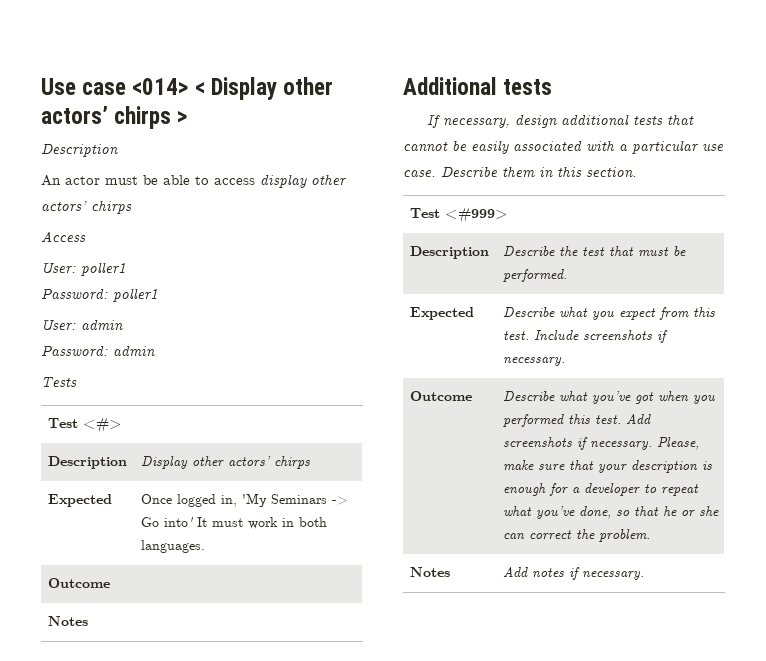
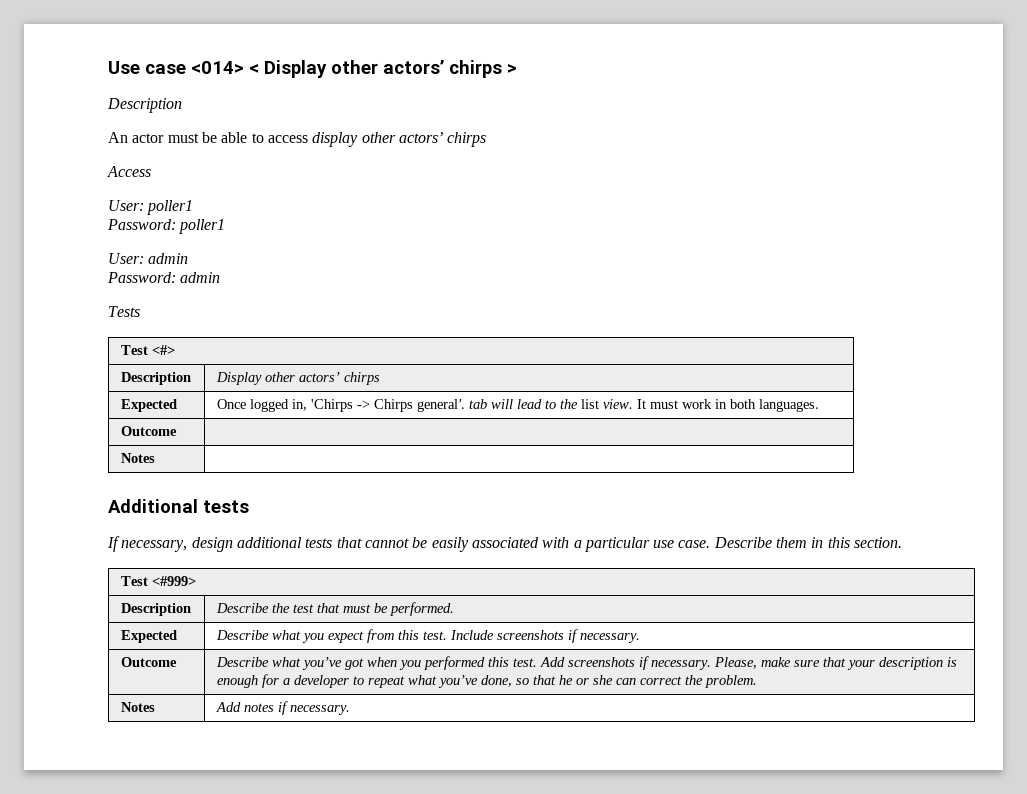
- Expected | Once logged in, 'My Seminars -> Go into' It must work in both languages.
+ Expected | Once logged in, 'Chirps -> Chirps general'. tab will lead to the list view. It must work in both languages.

